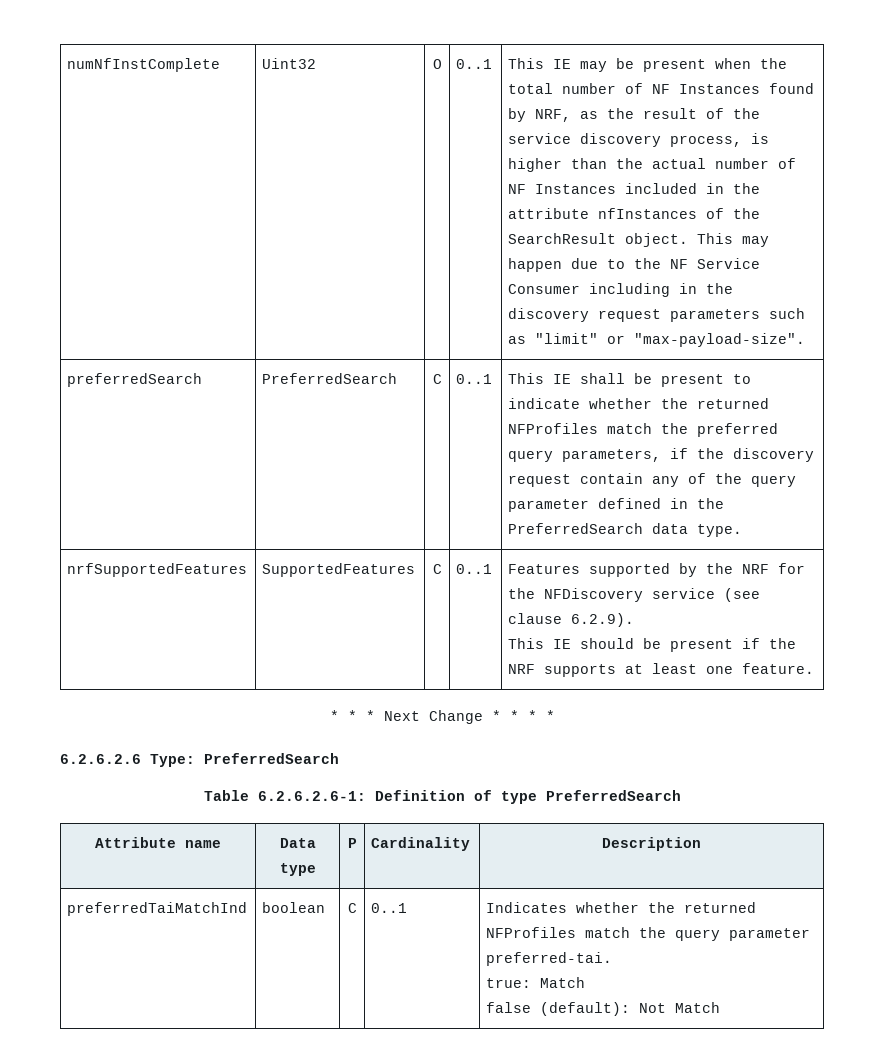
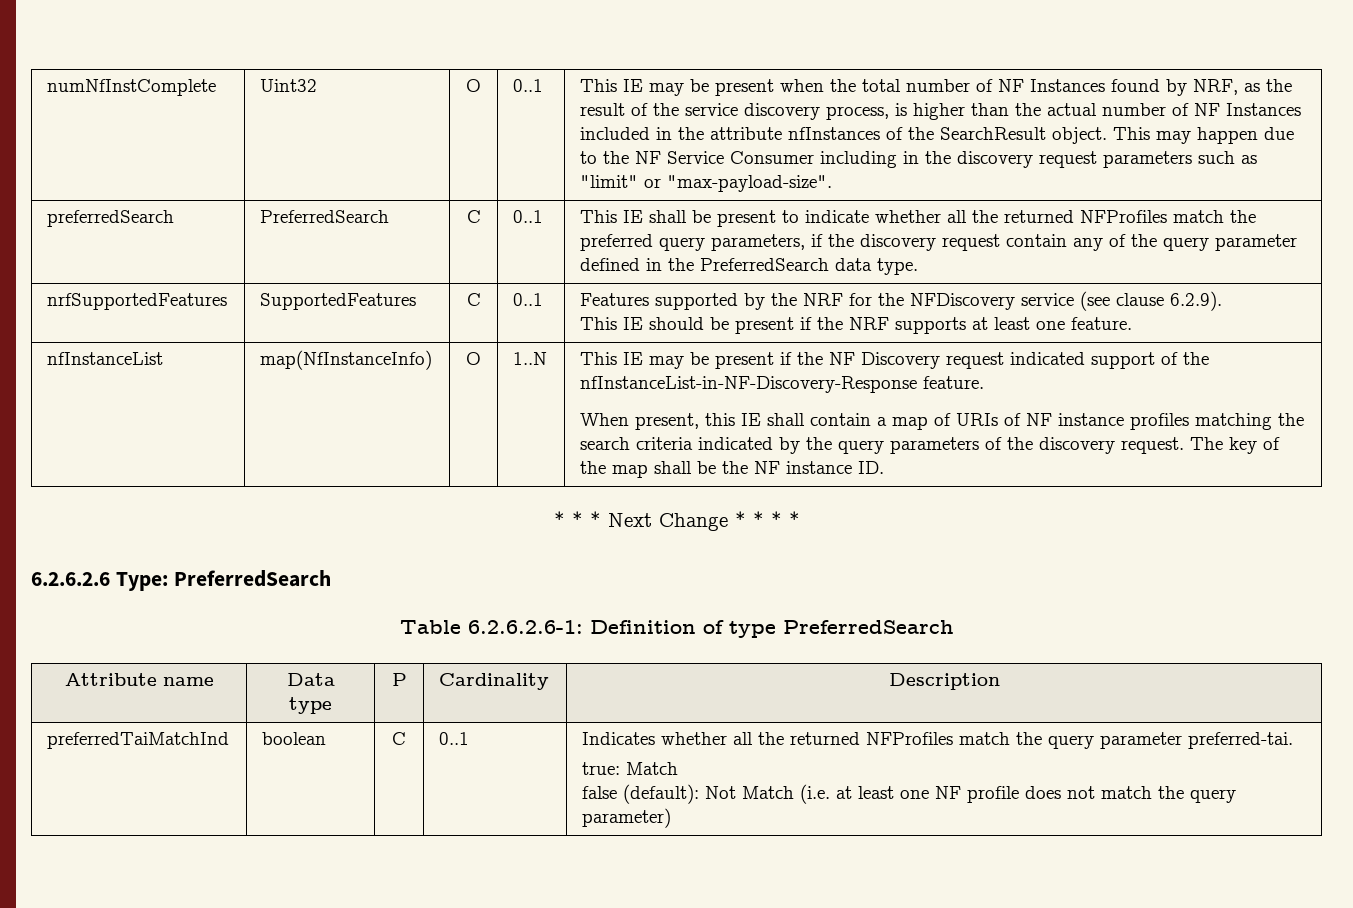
- preferredSearch | PreferredSearch | C | 0..1 | This IE shall be present to indicate whether the returned NFProfiles match the preferred query parameters, if the discovery request contain any of the query parameter defined in the PreferredSearch data type.
+ preferredSearch | PreferredSearch | C | 0..1 | This IE shall be present to indicate whether all the returned NFProfiles match the preferred query parameters, if the discovery request contain any of the query parameter defined in the PreferredSearch data type.
+ nfInstanceList | map(NfInstanceInfo) | O | 1..N | This IE may be present if the NF Discovery request indicated support of the nfInstanceList-in-NF-Discovery-Response feature.
+ When present, this IE shall contain a map of URIs of NF instance profiles matching the search criteria indicated by the query parameters of the discovery request. The key of the map shall be the NF instance ID.
- preferredTaiMatchInd | boolean | C | 0..1 | Indicates whether the returned NFProfiles match the query parameter preferred-tai.
+ preferredTaiMatchInd | boolean | C | 0..1 | Indicates whether all the returned NFProfiles match the query parameter preferred-tai.
  true: Match
- false (default): Not Match
+ false (default): Not Match (i.e. at least one NF profile does not match the query parameter)

